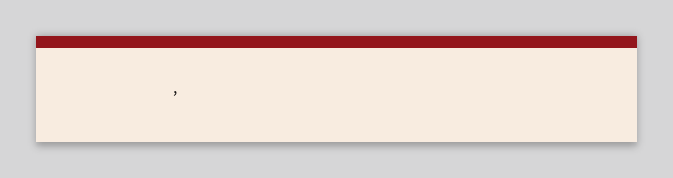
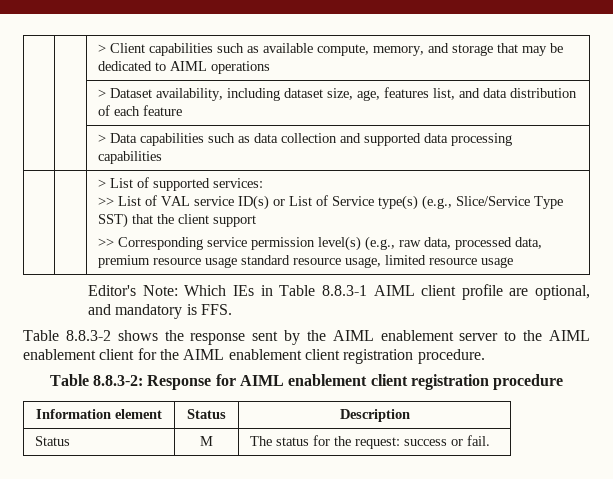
- ,
+ | | > Client capabilities such as available compute, memory, and storage that may be dedicated to AIML operations
+ | | > Dataset availability, including dataset size, age, features list, and data distribution of each feature
+ | | > Data capabilities such as data collection and supported data processing capabilities
+ | | > List of supported services:
+ >> List of VAL service ID(s) or List of Service type(s) (e.g., Slice/Service Type SST) that the client support
+ >> Corresponding service permission level(s) (e.g., raw data, processed data, premium resource usage standard resource usage, limited resource usage
+ Editor's Note: Which IEs in Table 8.8.3-1 AIML client profile are optional, and mandatory is FFS.
+ Table 8.8.3-2 shows the response sent by the AIML enablement server to the AIML enablement client for the AIML enablement client registration procedure.
+ Table 8.8.3-2: Response for AIML enablement client registration procedure
+ Information element | Status | Description
+ Status | M | The status for the request: success or fail.

